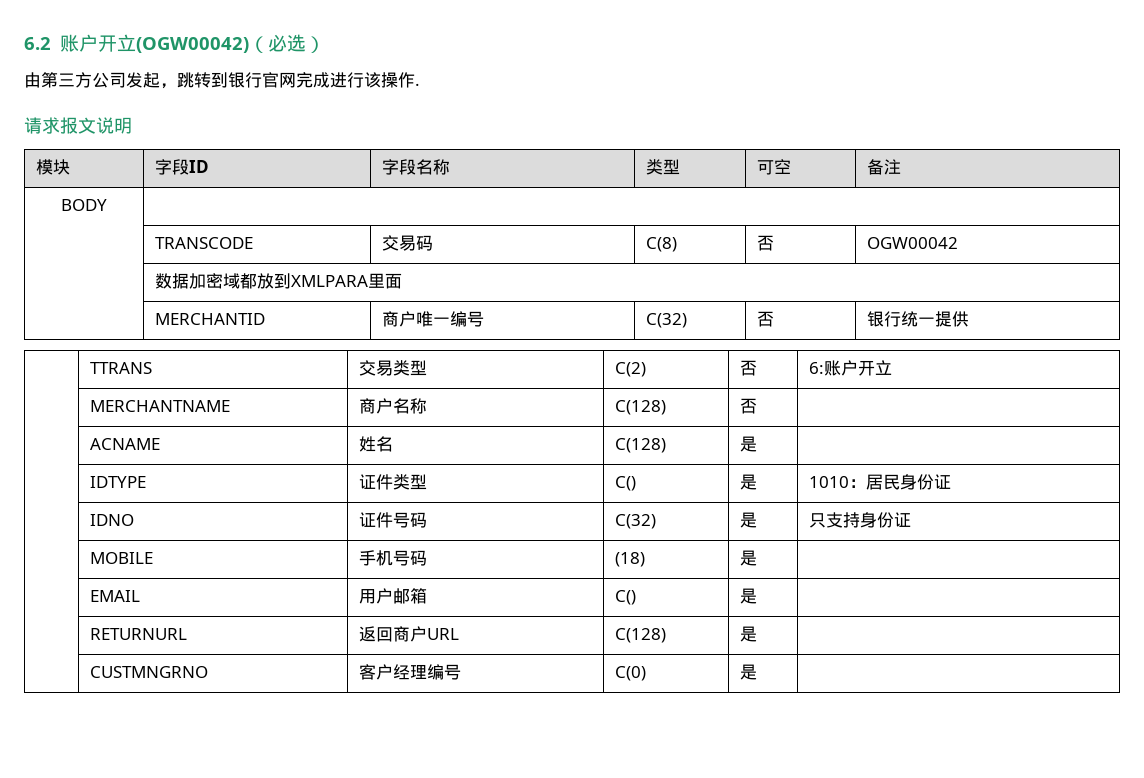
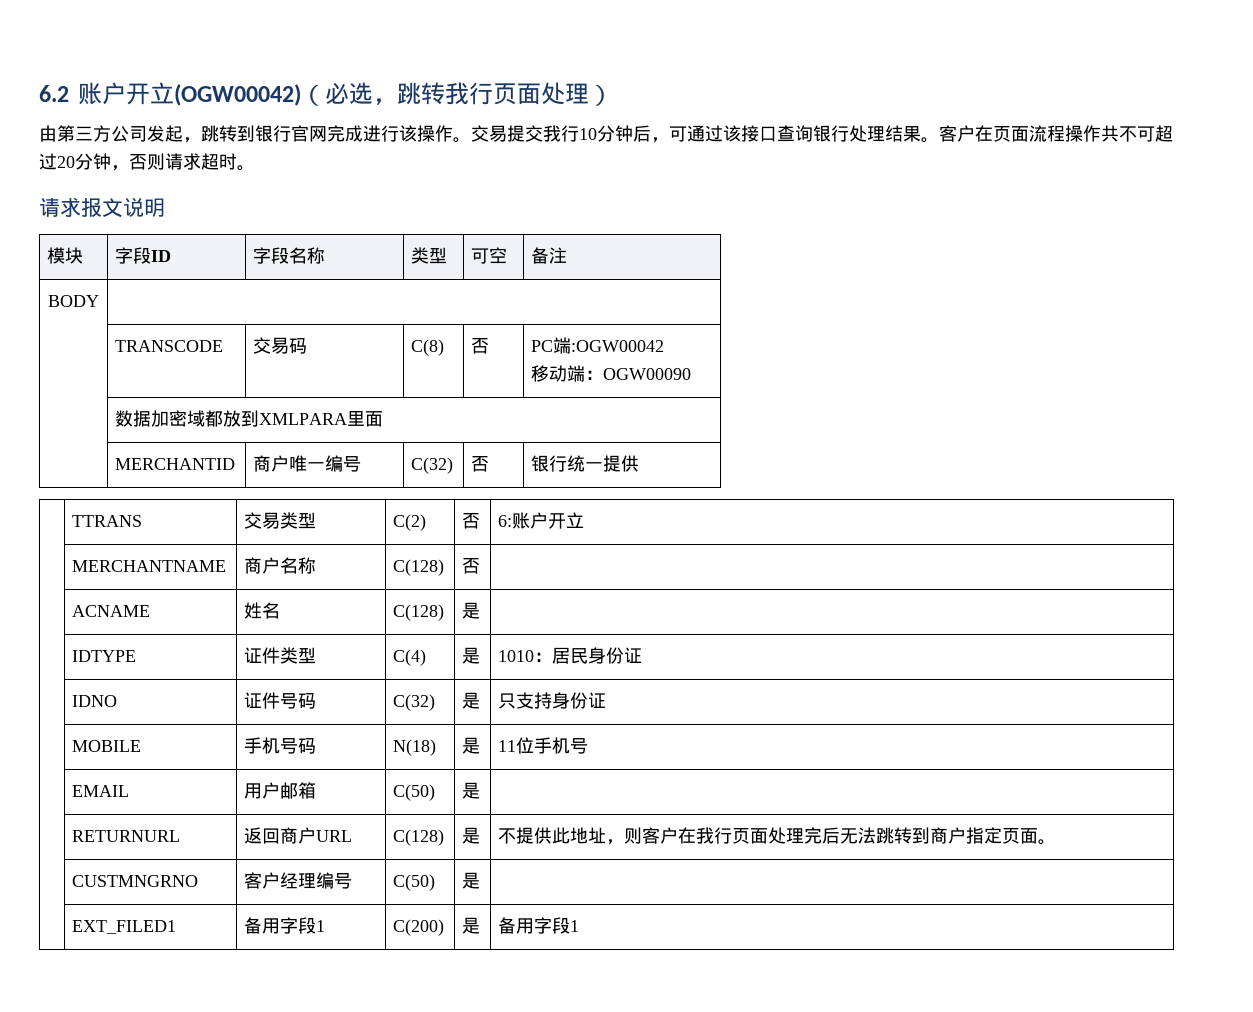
- 6.2账户开立(OGW00042)（必选）
+ 6.2账户开立(OGW00042)（必选，跳转我行页面处理）
- 由第三方公司发起，跳转到银行官网完成进行该操作.
+ 由第三方公司发起，跳转到银行官网完成进行该操作。交易提交我行10分钟后，可通过该接口查询银行处理结果。客户在页面流程操作共不可超过20分钟，否则请求超时。
- | TRANSCODE | 交易码 | C(8) | 否 | OGW00042
+ | TRANSCODE | 交易码 | C(8) | 否 | PC端:OGW00042
+ 移动端：OGW00090
- | IDTYPE | 证件类型 | C() | 是 | 1010：居民身份证
+ | IDTYPE | 证件类型 | C(4) | 是 | 1010：居民身份证
- | MOBILE | 手机号码 | (18) | 是 |
+ | MOBILE | 手机号码 | N(18) | 是 | 11位手机号
- | EMAIL | 用户邮箱 | C() | 是 |
+ | EMAIL | 用户邮箱 | C(50) | 是 |
- | RETURNURL | 返回商户URL | C(128) | 是 |
+ | RETURNURL | 返回商户URL | C(128) | 是 | 不提供此地址，则客户在我行页面处理完后无法跳转到商户指定页面。
- | CUSTMNGRNO | 客户经理编号 | C(0) | 是 |
+ | CUSTMNGRNO | 客户经理编号 | C(50) | 是 |
+ | EXT_FILED1 | 备用字段1 | C(200) | 是 | 备用字段1

